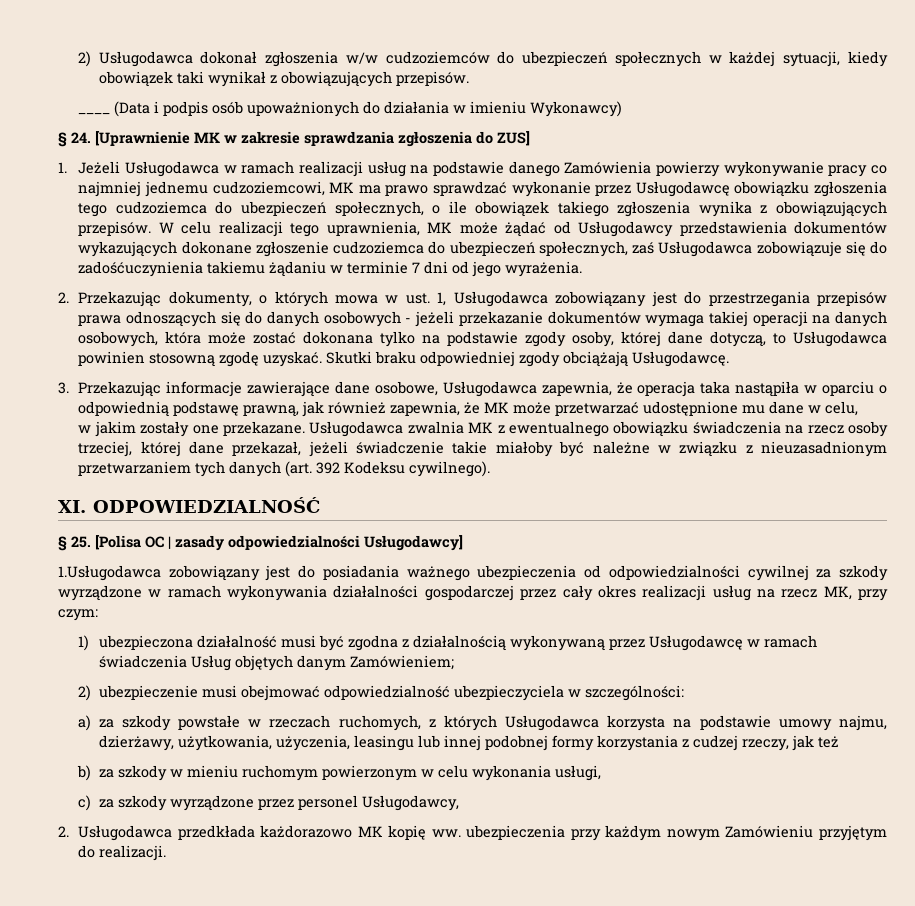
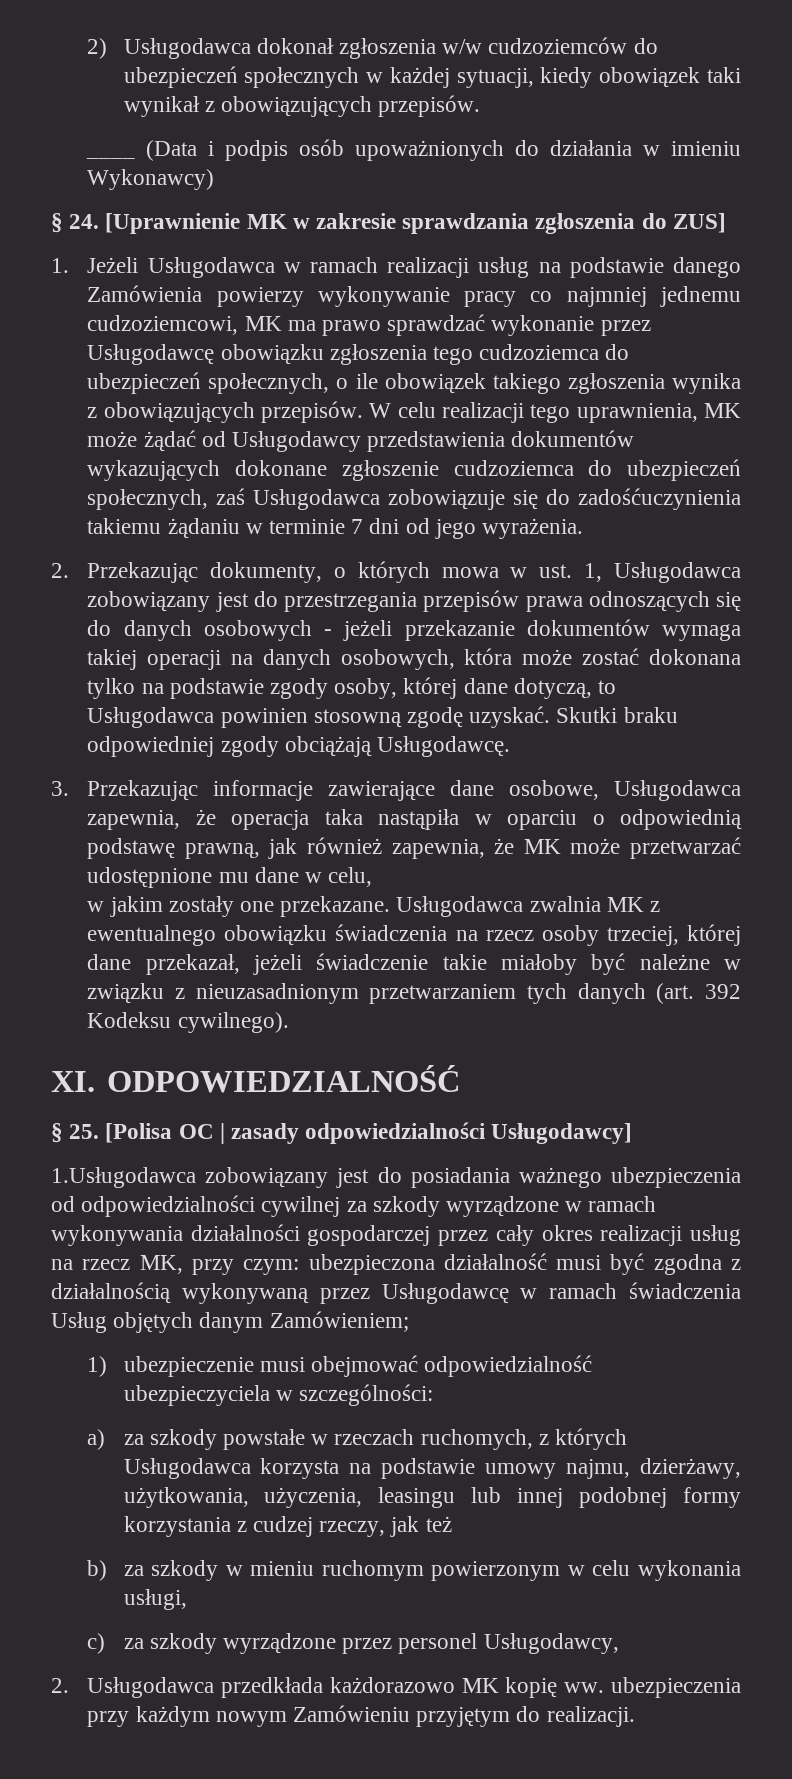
- 1.Usługodawca zobowiązany jest do posiadania ważnego ubezpieczenia od odpowiedzialności cywilnej za szkody wyrządzone w ramach wykonywania działalności gospodarczej przez cały okres realizacji usług na rzecz MK, przy czym:
- 1) ubezpieczona działalność musi być zgodna z działalnością wykonywaną przez Usługodawcę w ramach świadczenia Usług objętych danym Zamówieniem;
+ 1.Usługodawca zobowiązany jest do posiadania ważnego ubezpieczenia od odpowiedzialności cywilnej za szkody wyrządzone w ramach wykonywania działalności gospodarczej przez cały okres realizacji usług na rzecz MK, przy czym: ubezpieczona działalność musi być zgodna z działalnością wykonywaną przez Usługodawcę w ramach świadczenia Usług objętych danym Zamówieniem;
- 2) ubezpieczenie musi obejmować odpowiedzialność ubezpieczyciela w szczególności:
+ 1) ubezpieczenie musi obejmować odpowiedzialność ubezpieczyciela w szczególności:

